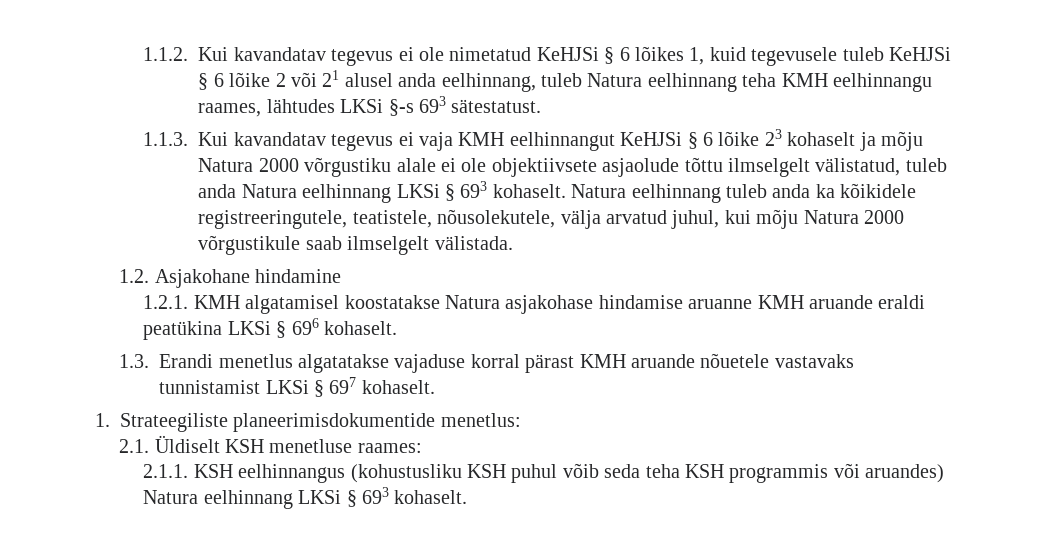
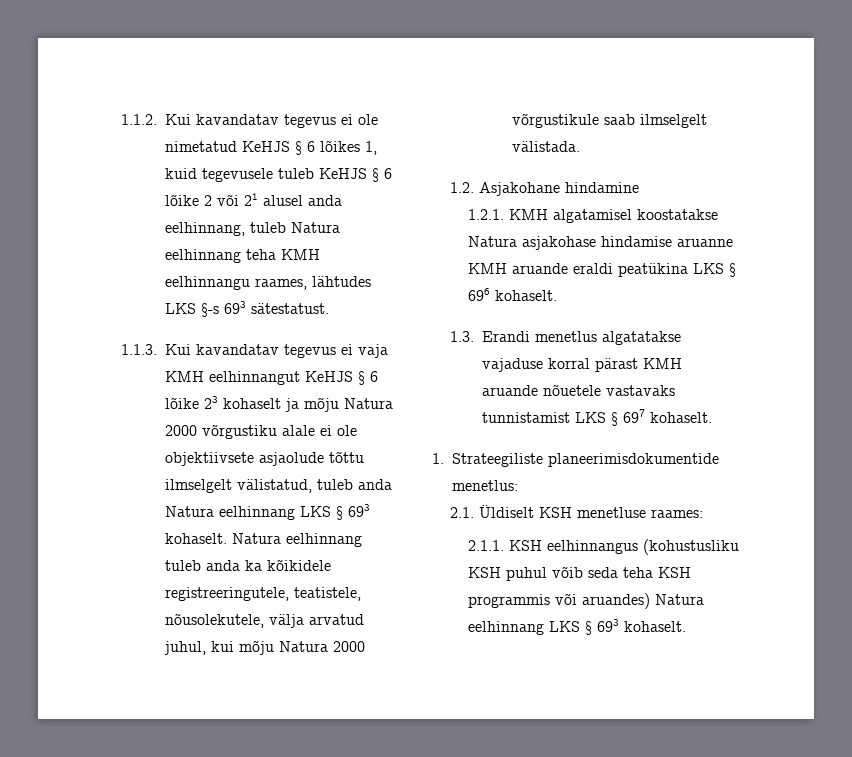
- 1.1.2. Kui kavandatav tegevus ei ole nimetatud KeHJSi § 6 lõikes 1, kuid tegevusele tuleb KeHJSi § 6 lõike 2 või 21 alusel anda eelhinnang, tuleb Natura eelhinnang teha KMH eelhinnangu raames, lähtudes LKSi §-s 693 sätestatust.
+ 1.1.2. Kui kavandatav tegevus ei ole nimetatud KeHJS § 6 lõikes 1, kuid tegevusele tuleb KeHJS § 6 lõike 2 või 21 alusel anda eelhinnang, tuleb Natura eelhinnang teha KMH eelhinnangu raames, lähtudes LKS §-s 693 sätestatust.
- 1.1.3. Kui kavandatav tegevus ei vaja KMH eelhinnangut KeHJSi § 6 lõike 23 kohaselt ja mõju Natura 2000 võrgustiku alale ei ole objektiivsete asjaolude tõttu ilmselgelt välistatud, tuleb anda Natura eelhinnang LKSi § 693 kohaselt.
+ 1.1.3. Kui kavandatav tegevus ei vaja KMH eelhinnangut KeHJS § 6 lõike 23 kohaselt ja mõju Natura 2000 võrgustiku alale ei ole objektiivsete asjaolude tõttu ilmselgelt välistatud, tuleb anda Natura eelhinnang LKS § 693 kohaselt.
- 1.2.1. KMH algatamisel koostatakse Natura asjakohase hindamise aruanne KMH aruande eraldi peatükina LKSi § 696 kohaselt.
+ 1.2.1. KMH algatamisel koostatakse Natura asjakohase hindamise aruanne KMH aruande eraldi peatükina LKS § 696 kohaselt.
- 1.3. Erandi menetlus algatatakse vajaduse korral pärast KMH aruande nõuetele vastavaks tunnistamist LKSi § 697 kohaselt.
+ 1.3. Erandi menetlus algatatakse vajaduse korral pärast KMH aruande nõuetele vastavaks tunnistamist LKS § 697 kohaselt.
- 2.1.1. KSH eelhinnangus (kohustusliku KSH puhul võib seda teha KSH programmis või aruandes) Natura eelhinnang LKSi § 693 kohaselt.
+ 2.1.1. KSH eelhinnangus (kohustusliku KSH puhul võib seda teha KSH programmis või aruandes) Natura eelhinnang LKS § 693 kohaselt.

